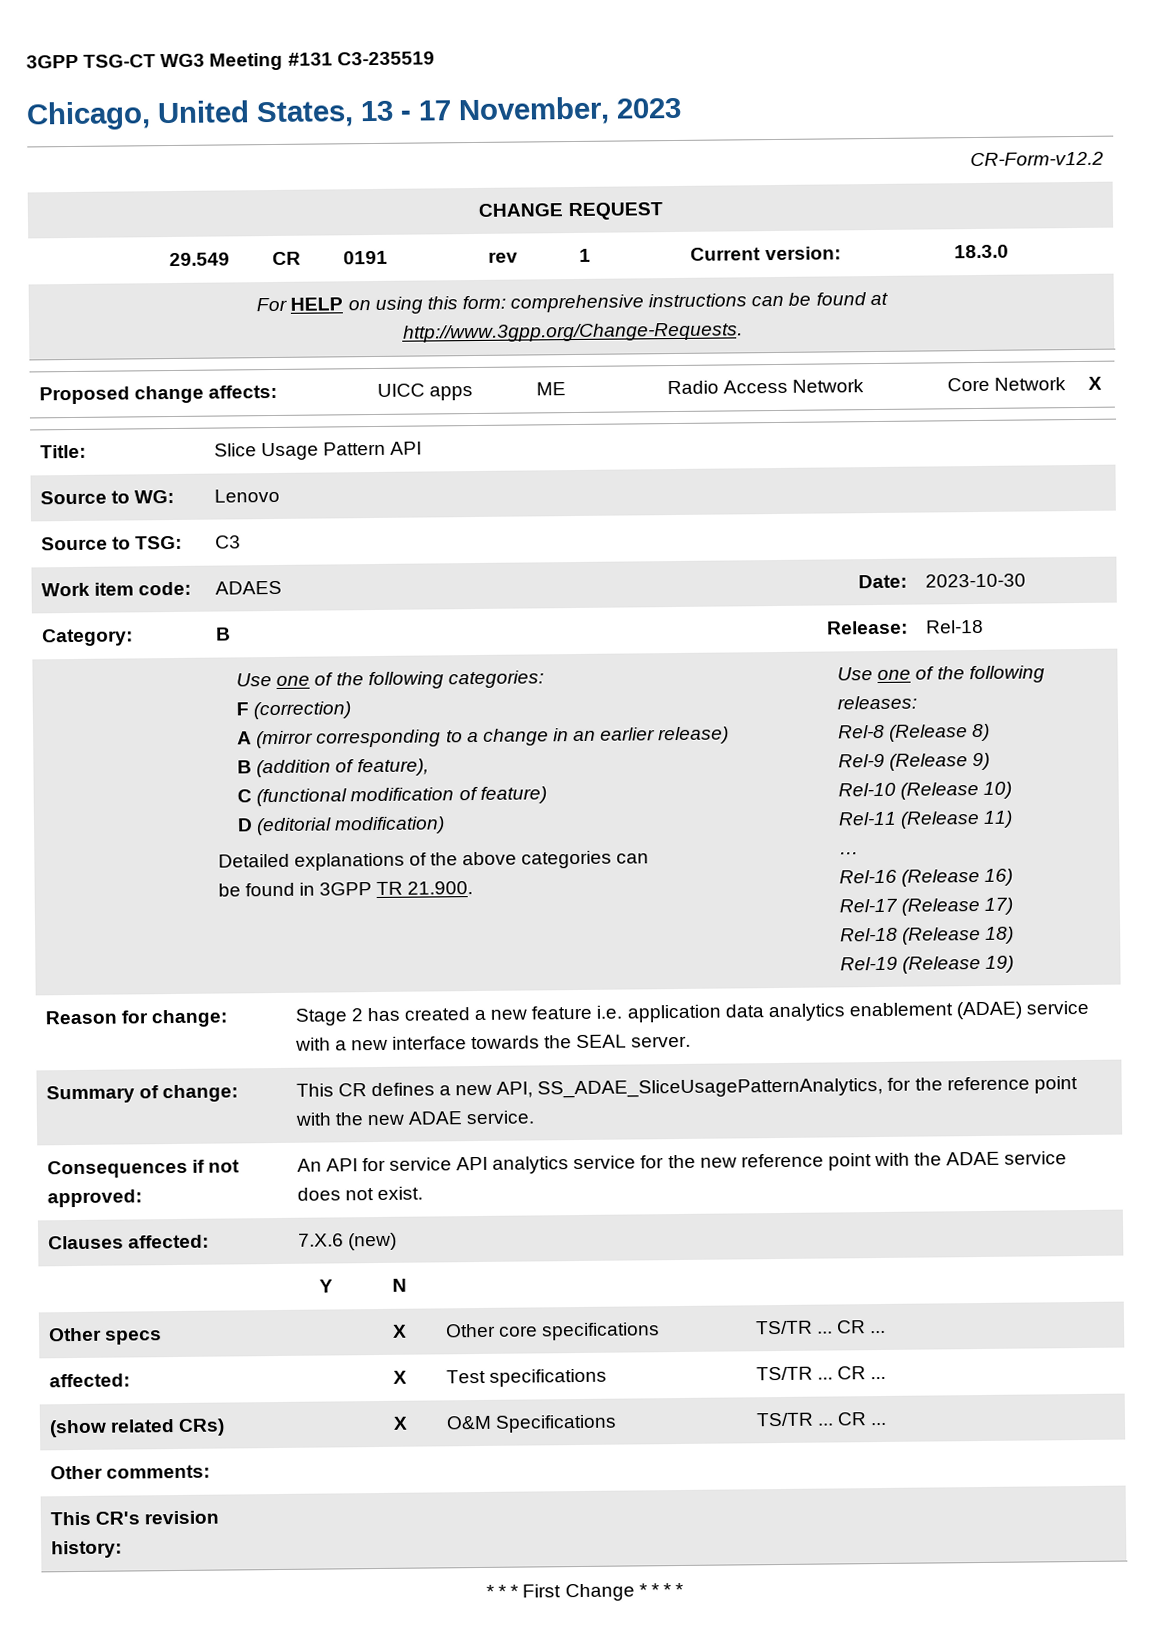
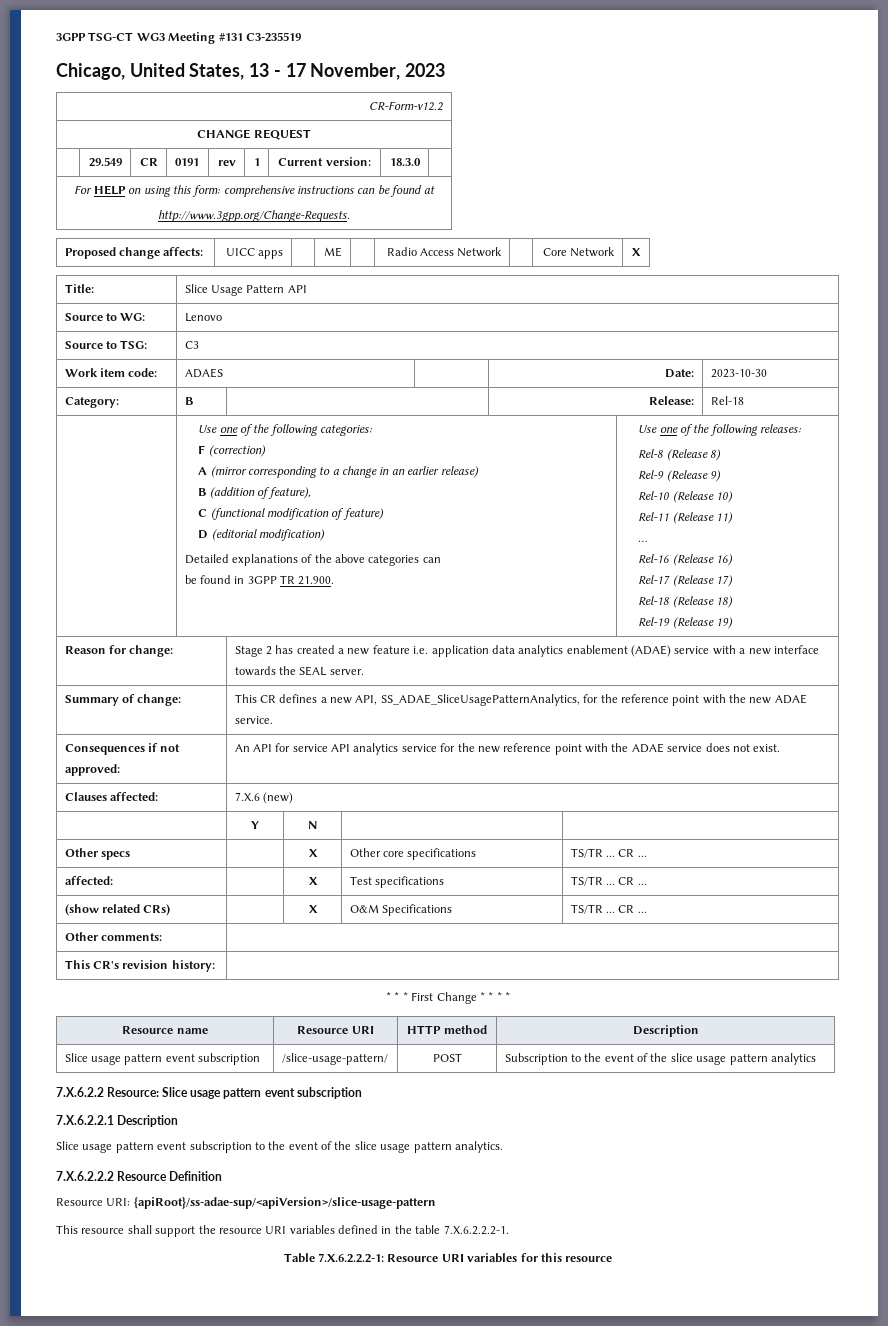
+ Resource name | Resource URI | HTTP method | Description
+ Slice usage pattern event subscription | /slice-usage-pattern/ | POST | Subscription to the event of the slice usage pattern analytics
+ 7.X.6.2.2 Resource: Slice usage pattern event subscription
+ 7.X.6.2.2.1 Description
+ Slice usage pattern event subscription to the event of the slice usage pattern analytics.
+ 7.X.6.2.2.2 Resource Definition
+ Resource URI: {apiRoot}/ss-adae-sup/<apiVersion>/slice-usage-pattern
+ This resource shall support the resource URI variables defined in the table 7.X.6.2.2.2-1.
+ Table 7.X.6.2.2.2-1: Resource URI variables for this resource

